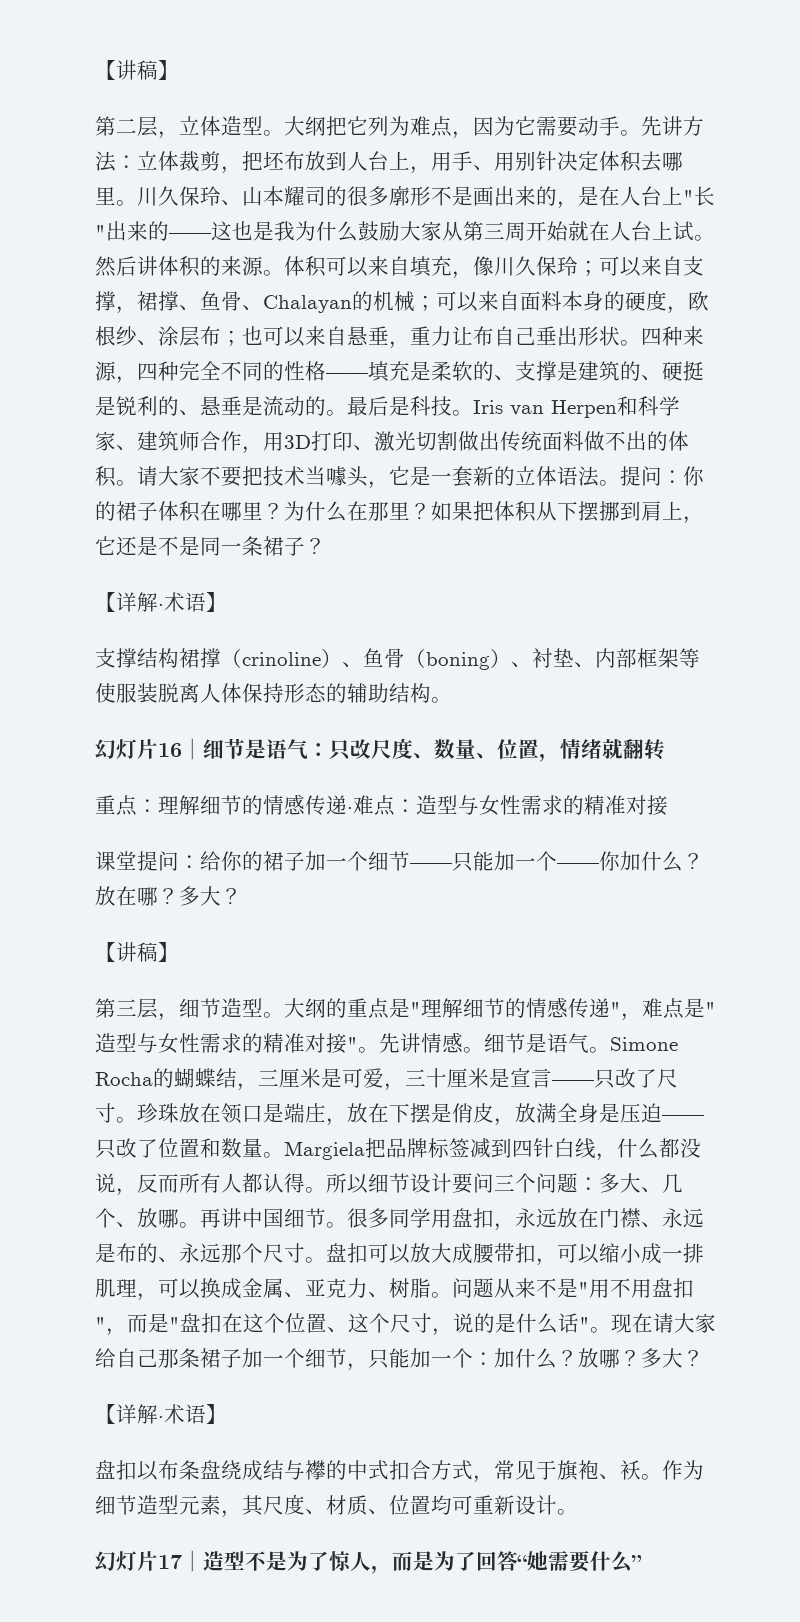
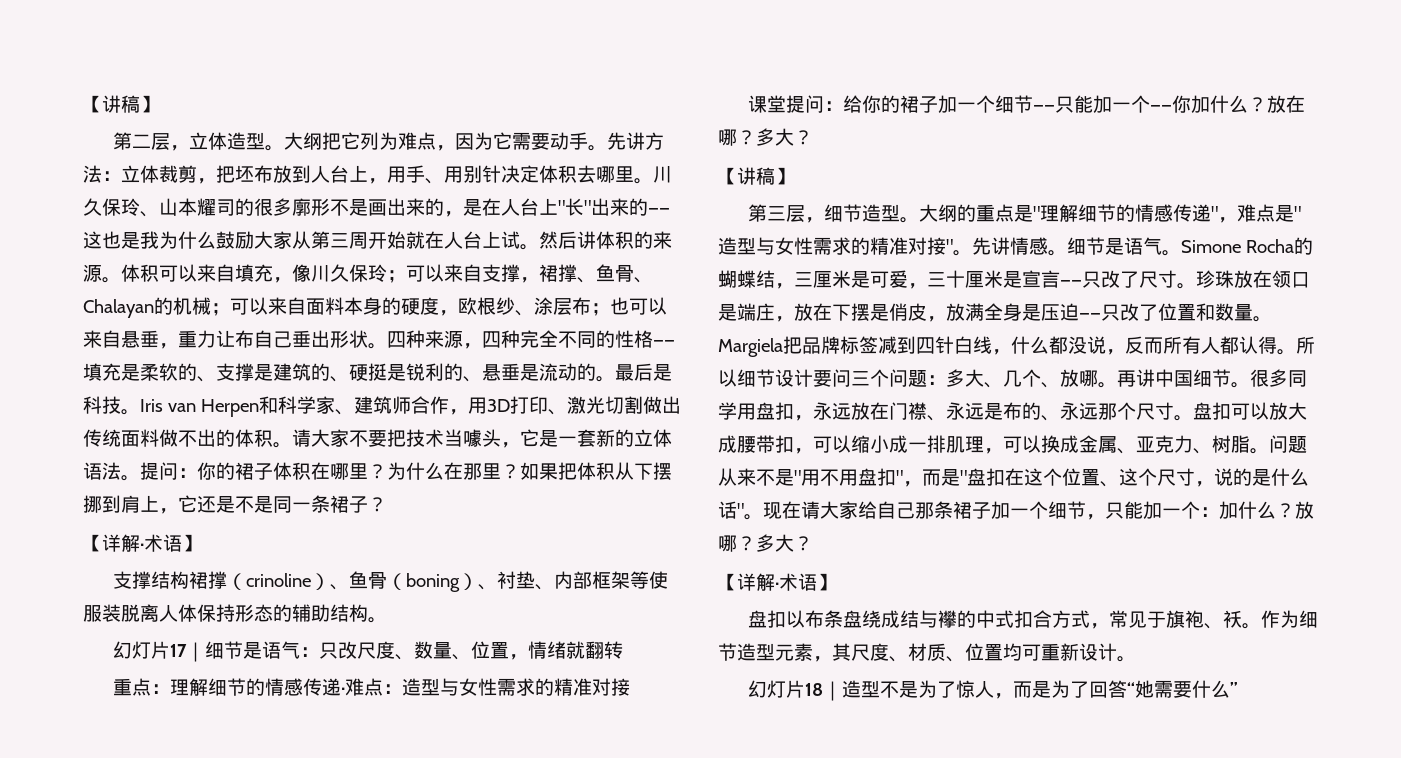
- 幻灯片16｜细节是语气：只改尺度、数量、位置，情绪就翻转
+ 幻灯片17｜细节是语气：只改尺度、数量、位置，情绪就翻转
- 幻灯片17｜造型不是为了惊人，而是为了回答“她需要什么”
+ 幻灯片18｜造型不是为了惊人，而是为了回答“她需要什么”

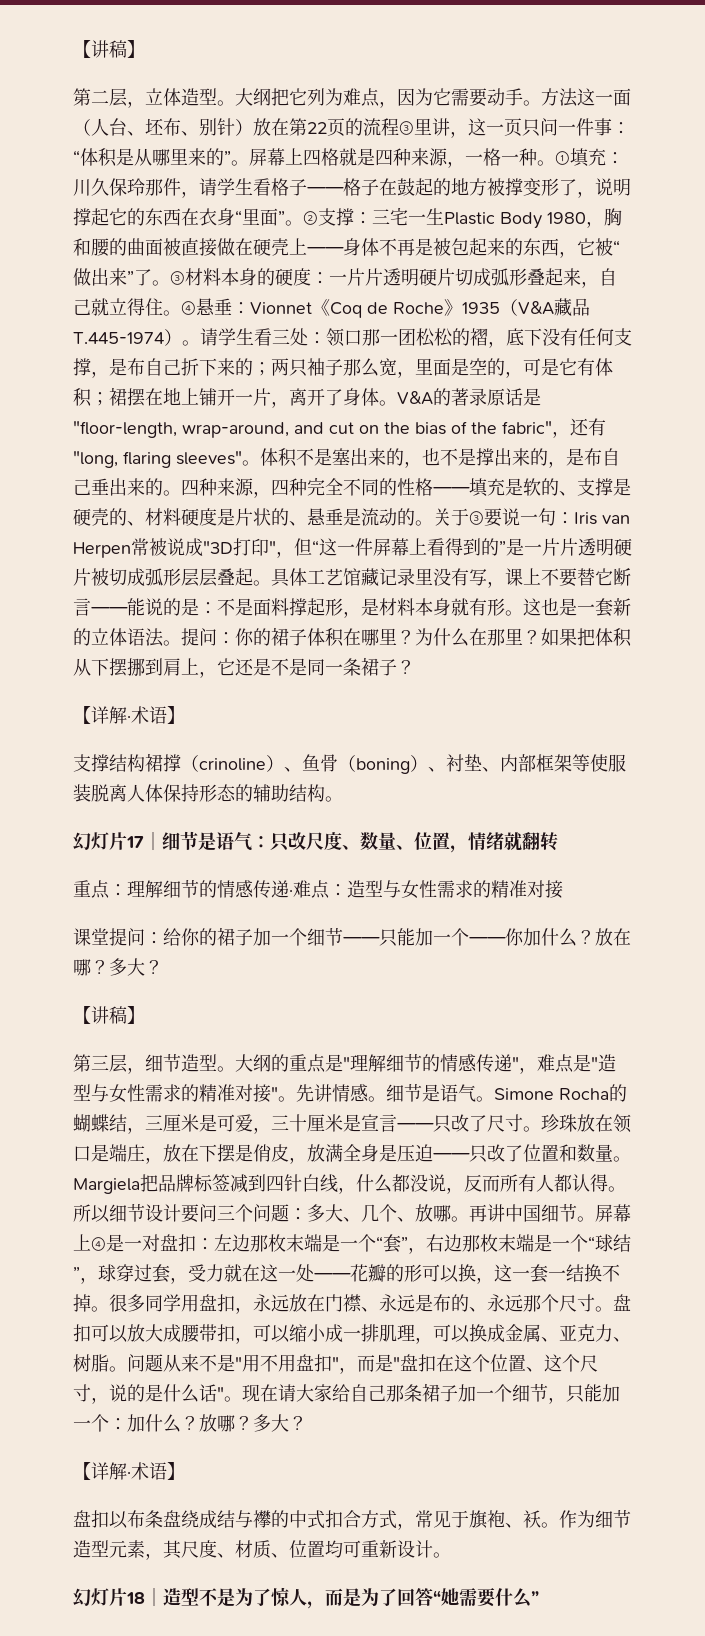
- 先讲方法：立体裁剪，把坯布放到人台上，用手、用别针决定体积去哪里。川久保玲、山本耀司的很多廓形不是画出来的，是在人台上"长"出来的——这也是我为什么鼓励大家从第三周开始就在人台上试。然后讲体积的来源。体积可以来自填充，像川久保玲；可以来自支撑，裙撑、鱼骨、Chalayan的机械；可以来自面料本身的硬度，欧根纱、涂层布；也可以来自悬垂，重力让布自己垂出形状。
+ 方法这一面（人台、坯布、别针）放在第22页的流程③里讲，这一页只问一件事：“体积是从哪里来的”。屏幕上四格就是四种来源，一格一种。①填充：川久保玲那件，请学生看格子——格子在鼓起的地方被撑变形了，说明撑起它的东西在衣身“里面”。②支撑：三宅一生Plastic Body 1980，胸和腰的曲面被直接做在硬壳上——身体不再是被包起来的东西，它被“做出来”了。③材料本身的硬度：一片片透明硬片切成弧形叠起来，自己就立得住。④悬垂：Vionnet《Coq de Roche》1935（V&A藏品T.445-1974）。请学生看三处：领口那一团松松的褶，底下没有任何支撑，是布自己折下来的；两只袖子那么宽，里面是空的，可是它有体积；裙摆在地上铺开一片，离开了身体。V&A的著录原话是"floor-length, wrap-around, and cut on the bias of the fabric"，还有"long, flaring sleeves"。体积不是塞出来的，也不是撑出来的，是布自己垂出来的。
- 四种来源，四种完全不同的性格——填充是柔软的、支撑是建筑的、硬挺是锐利的、悬垂是流动的。
+ 四种来源，四种完全不同的性格——填充是软的、支撑是硬壳的、材料硬度是片状的、悬垂是流动的。
- 最后是科技。Iris van Herpen和科学家、建筑师合作，用3D打印、激光切割做出传统面料做不出的体积。请大家不要把技术当噱头，它是一套新的立体语法。
+ 关于③要说一句：Iris van Herpen常被说成"3D打印"，但“这一件屏幕上看得到的”是一片片透明硬片被切成弧形层层叠起。具体工艺馆藏记录里没有写，课上不要替它断言——能说的是：不是面料撑起形，是材料本身就有形。这也是一套新的立体语法。
+ 屏幕上④是一对盘扣：左边那枚末端是一个“套”，右边那枚末端是一个“球结”，球穿过套，受力就在这一处——花瓣的形可以换，这一套一结换不掉。

